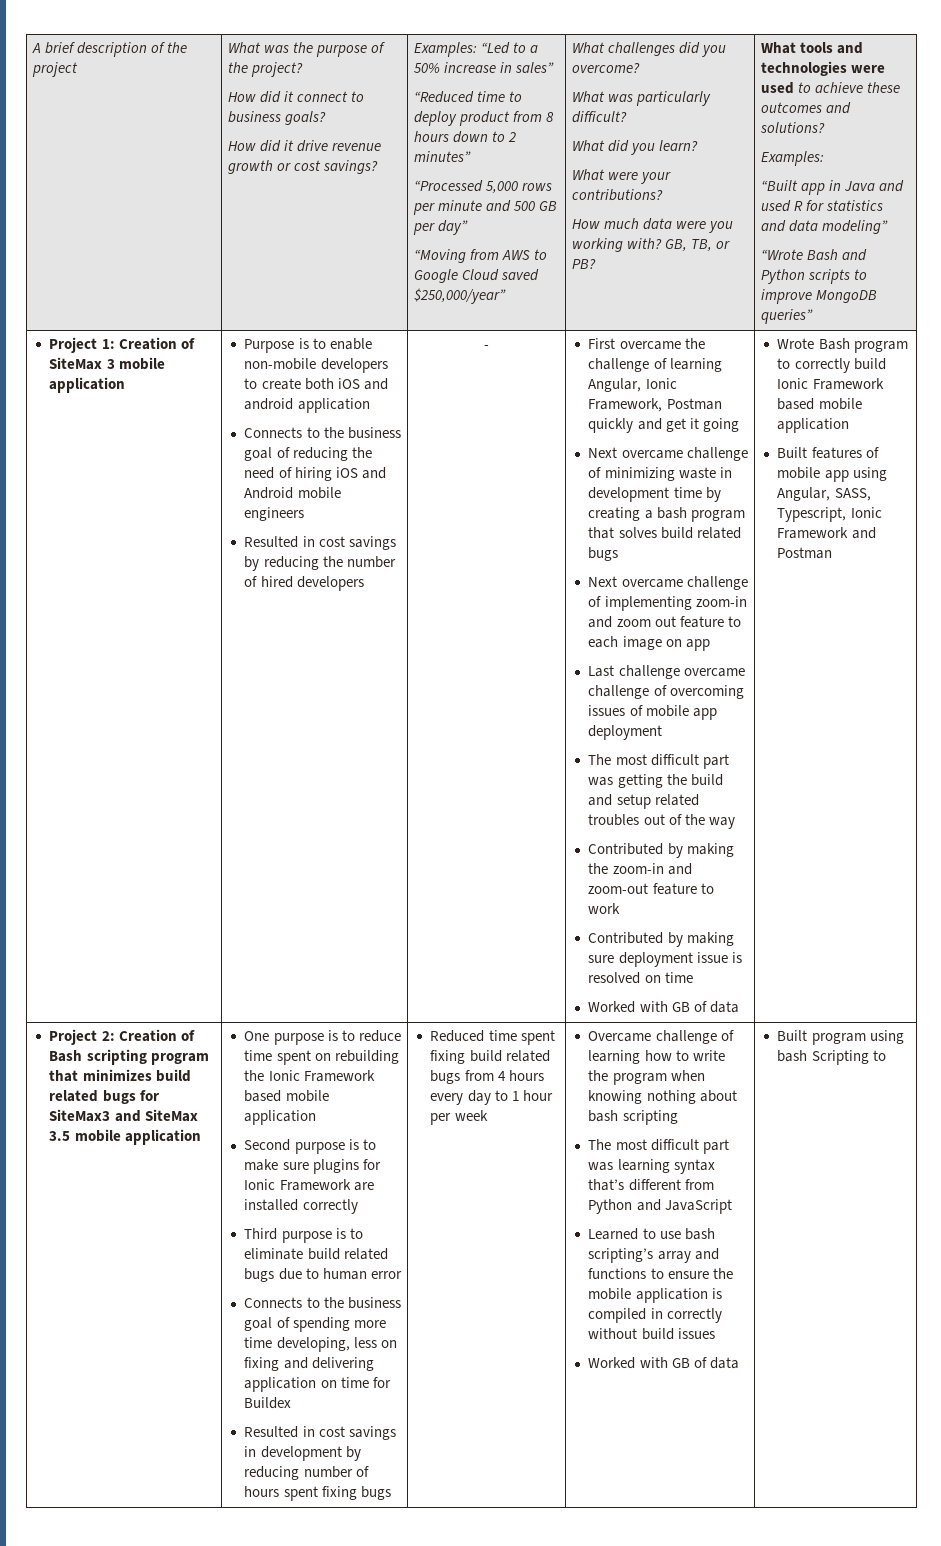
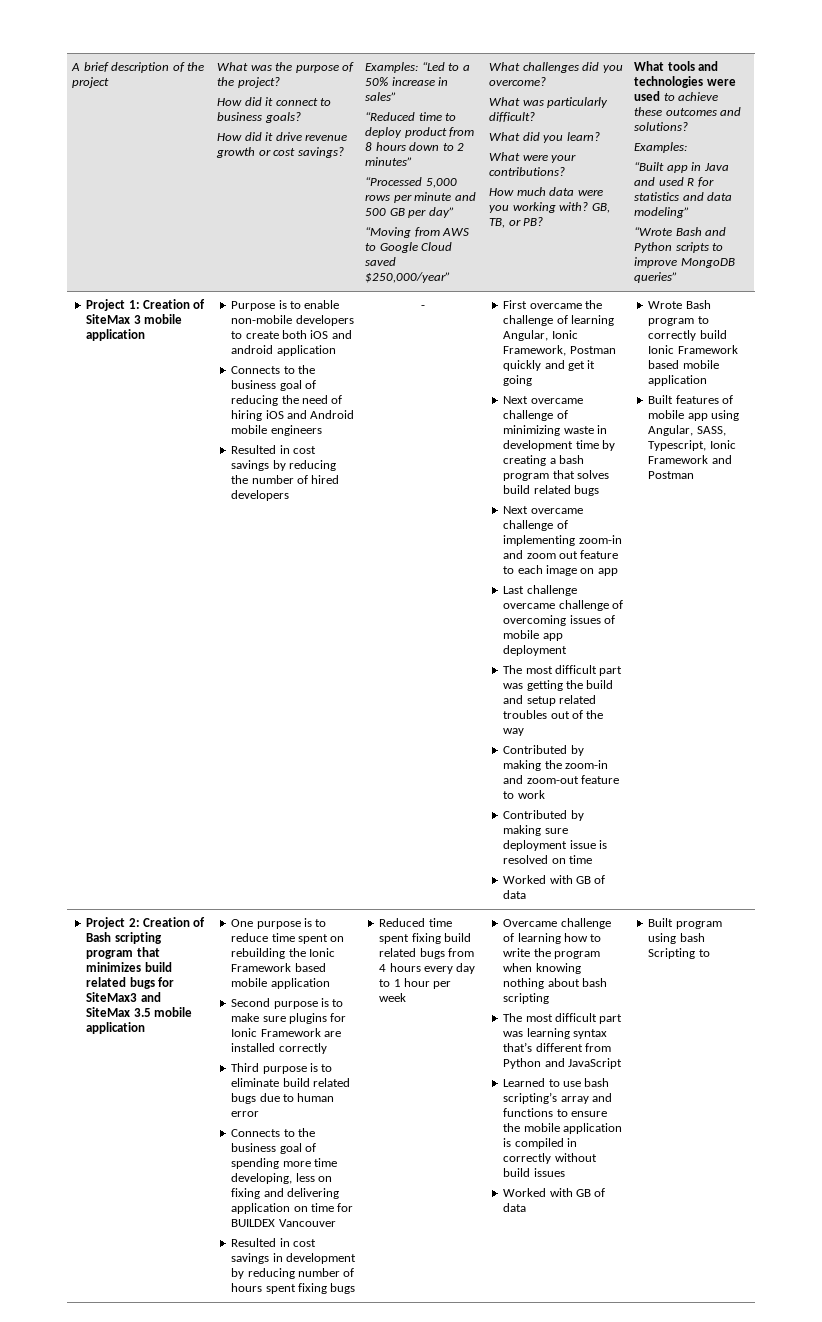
- Connects to the business goal of spending more time developing, less on fixing and delivering application on time for Buildex
+ Connects to the business goal of spending more time developing, less on fixing and delivering application on time for BUILDEX Vancouver

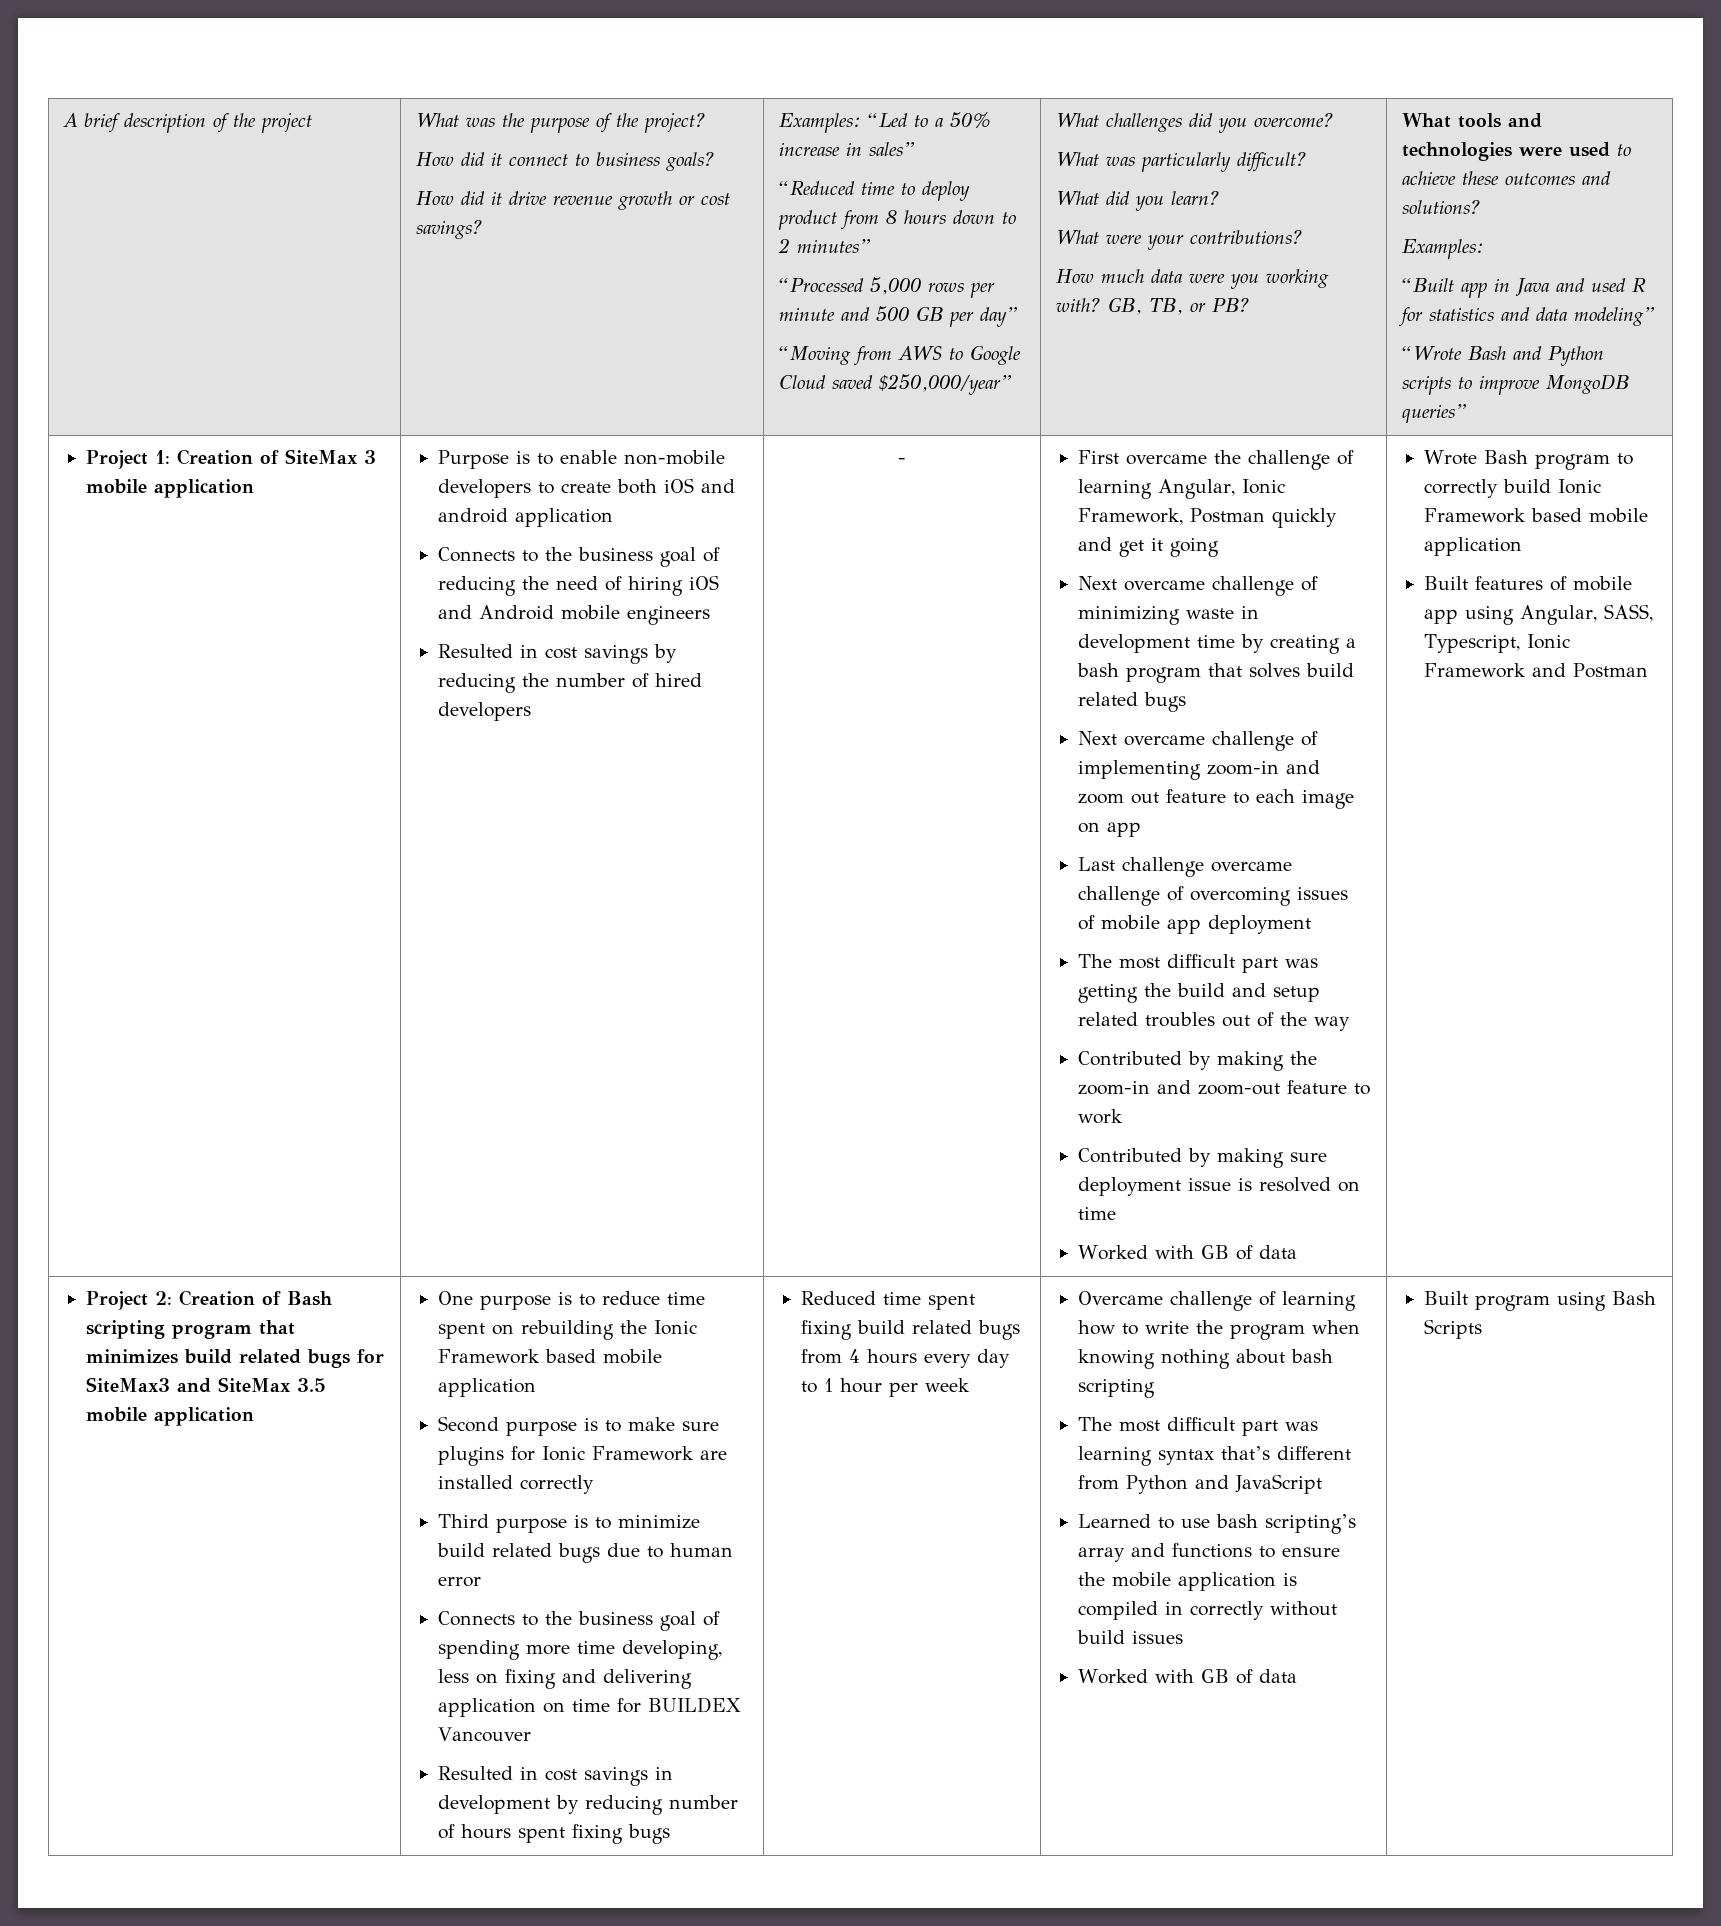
- Third purpose is to eliminate build related bugs due to human error
+ Third purpose is to minimize build related bugs due to human error
- Built program using bash Scripting to
+ Built program using Bash Scripts

